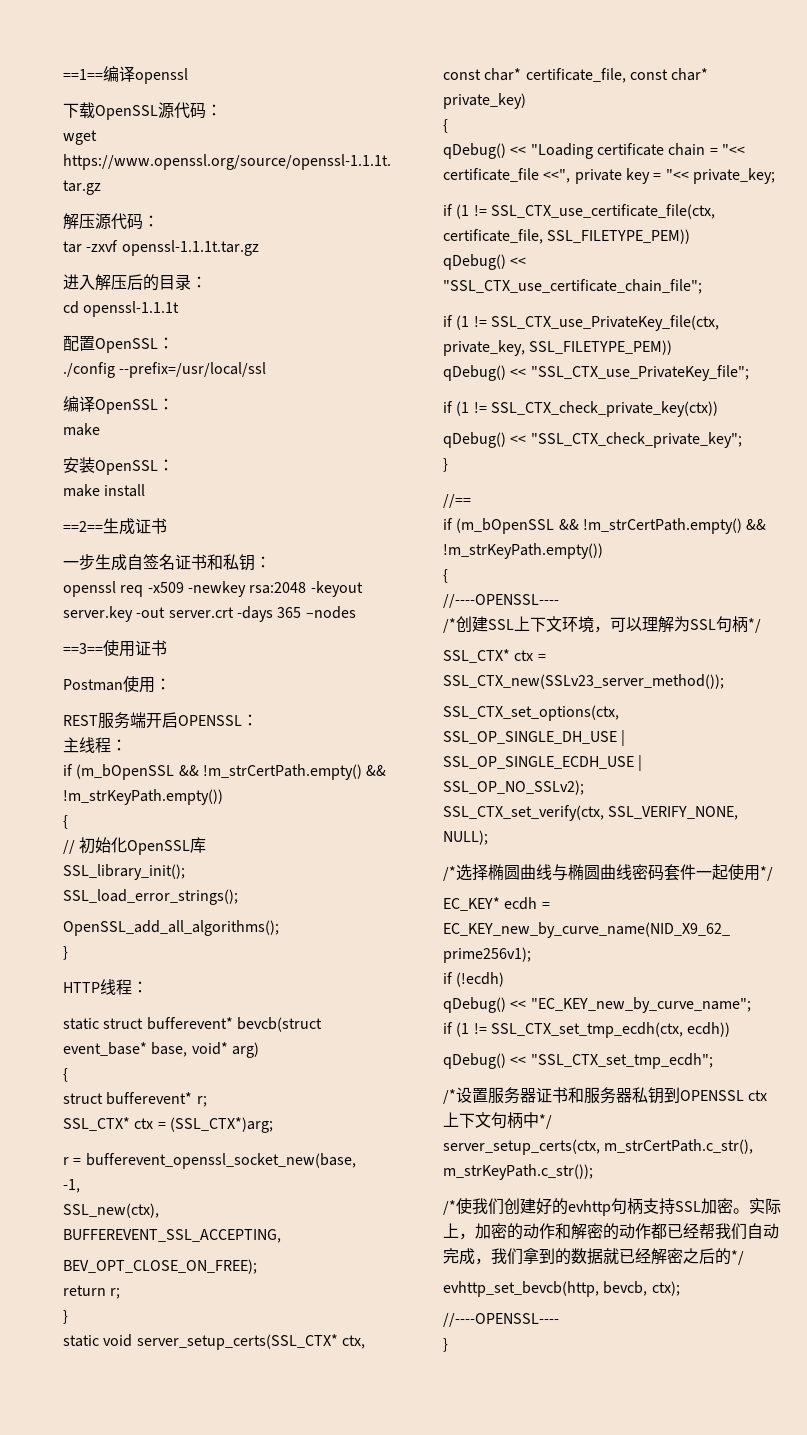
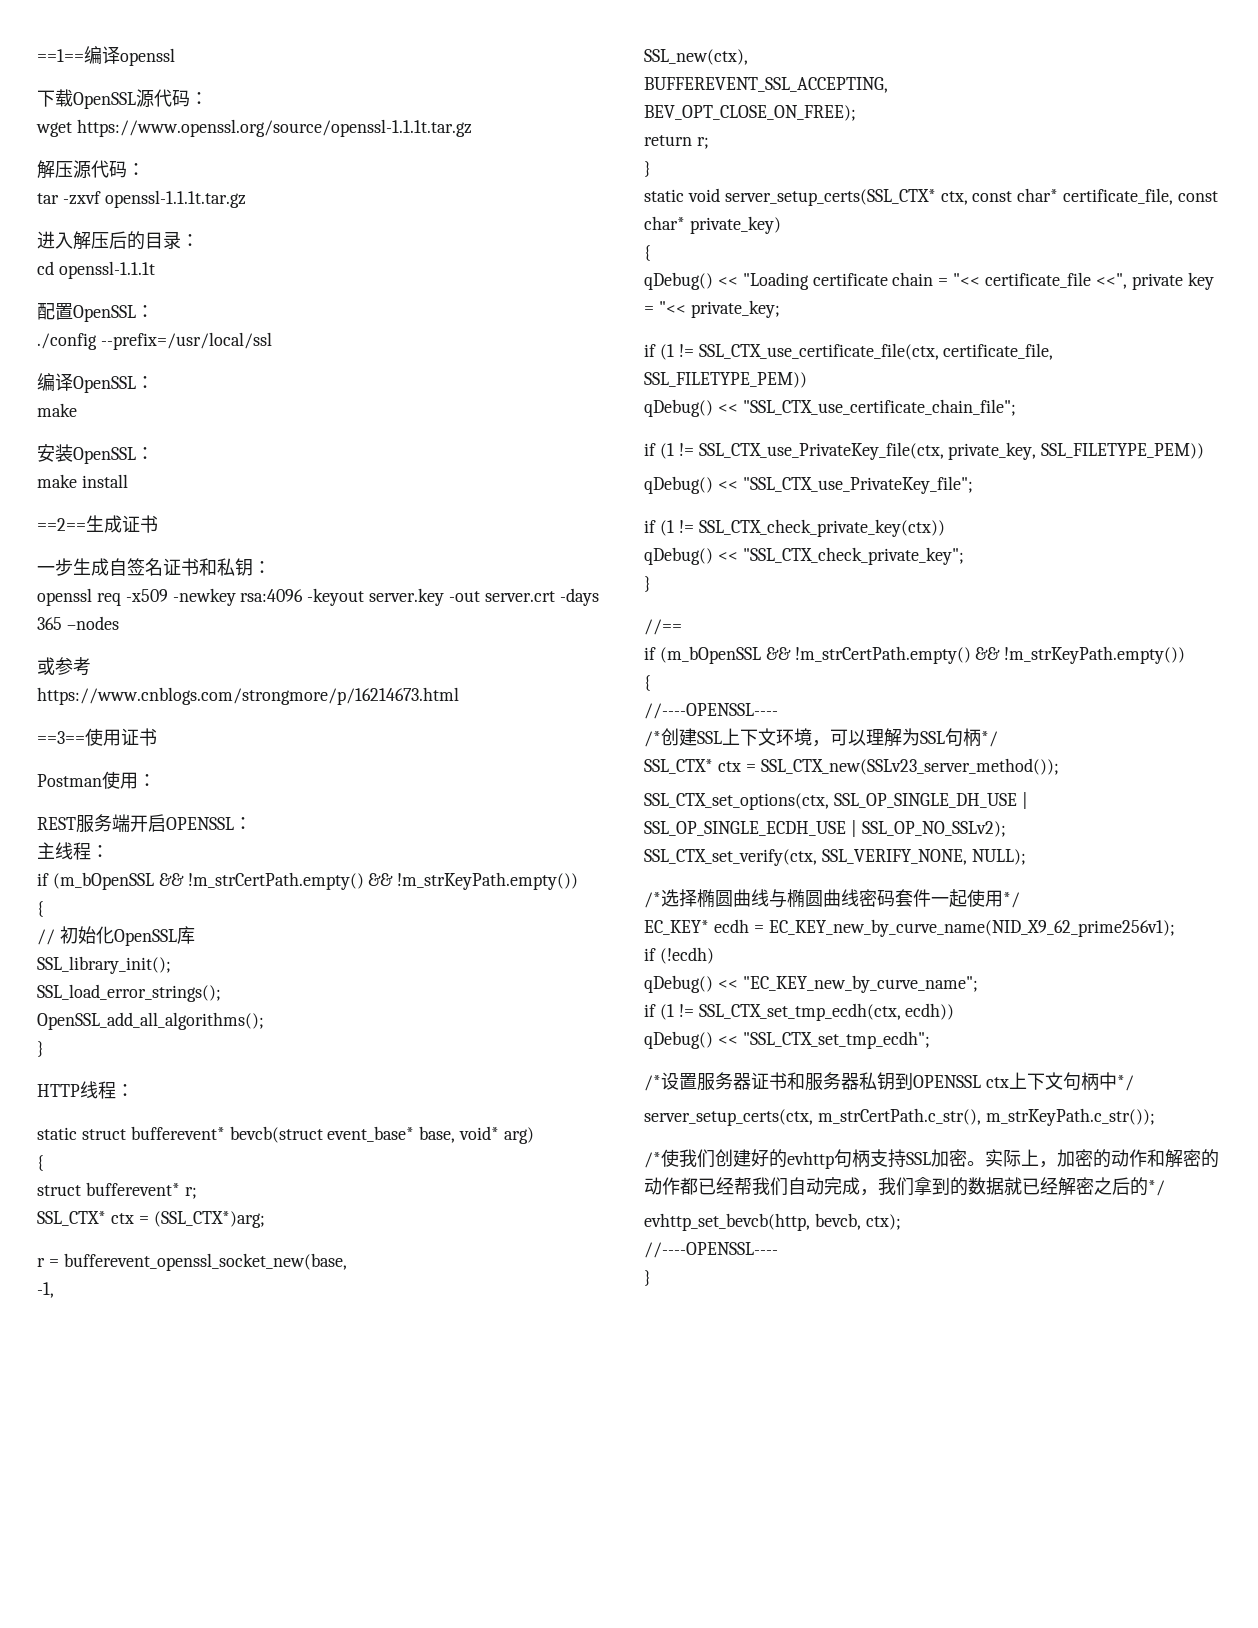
- openssl req -x509 -newkey rsa:2048 -keyout server.key -out server.crt -days 365 –nodes
+ openssl req -x509 -newkey rsa:4096 -keyout server.key -out server.crt -days 365 –nodes
+ 或参考
+ https://www.cnblogs.com/strongmore/p/16214673.html

